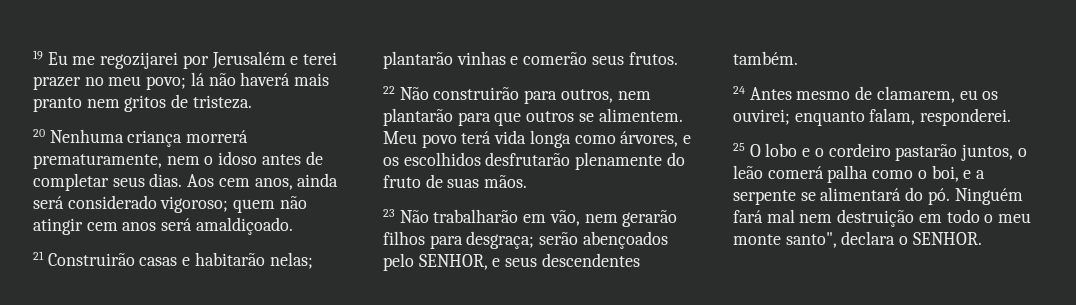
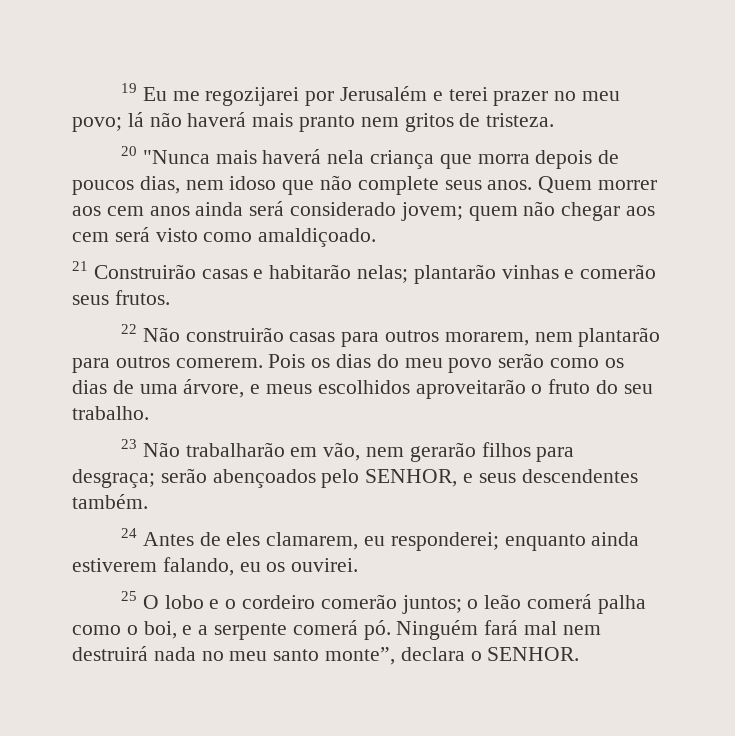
- 20 Nenhuma criança morrerá prematuramente, nem o idoso antes de completar seus dias. Aos cem anos, ainda será considerado vigoroso; quem não atingir cem anos será amaldiçoado.
+ 20 "Nunca mais haverá nela criança que morra depois de poucos dias, nem idoso que não complete seus anos. Quem morrer aos cem anos ainda será considerado jovem; quem não chegar aos cem será visto como amaldiçoado.
- 22 Não construirão para outros, nem plantarão para que outros se alimentem. Meu povo terá vida longa como árvores, e os escolhidos desfrutarão plenamente do fruto de suas mãos.
+ 22 Não construirão casas para outros morarem, nem plantarão para outros comerem. Pois os dias do meu povo serão como os dias de uma árvore, e meus escolhidos aproveitarão o fruto do seu trabalho.
- 24 Antes mesmo de clamarem, eu os ouvirei; enquanto falam, responderei.
+ 24 Antes de eles clamarem, eu responderei; enquanto ainda estiverem falando, eu os ouvirei.
- 25 O lobo e o cordeiro pastarão juntos, o leão comerá palha como o boi, e a serpente se alimentará do pó.
+ 25 O lobo e o cordeiro comerão juntos; o leão comerá palha como o boi, e a serpente comerá pó.
- Ninguém fará mal nem destruição em todo o meu monte santo", declara o SENHOR.
+ Ninguém fará mal nem destruirá nada no meu santo monte”, declara o SENHOR.

